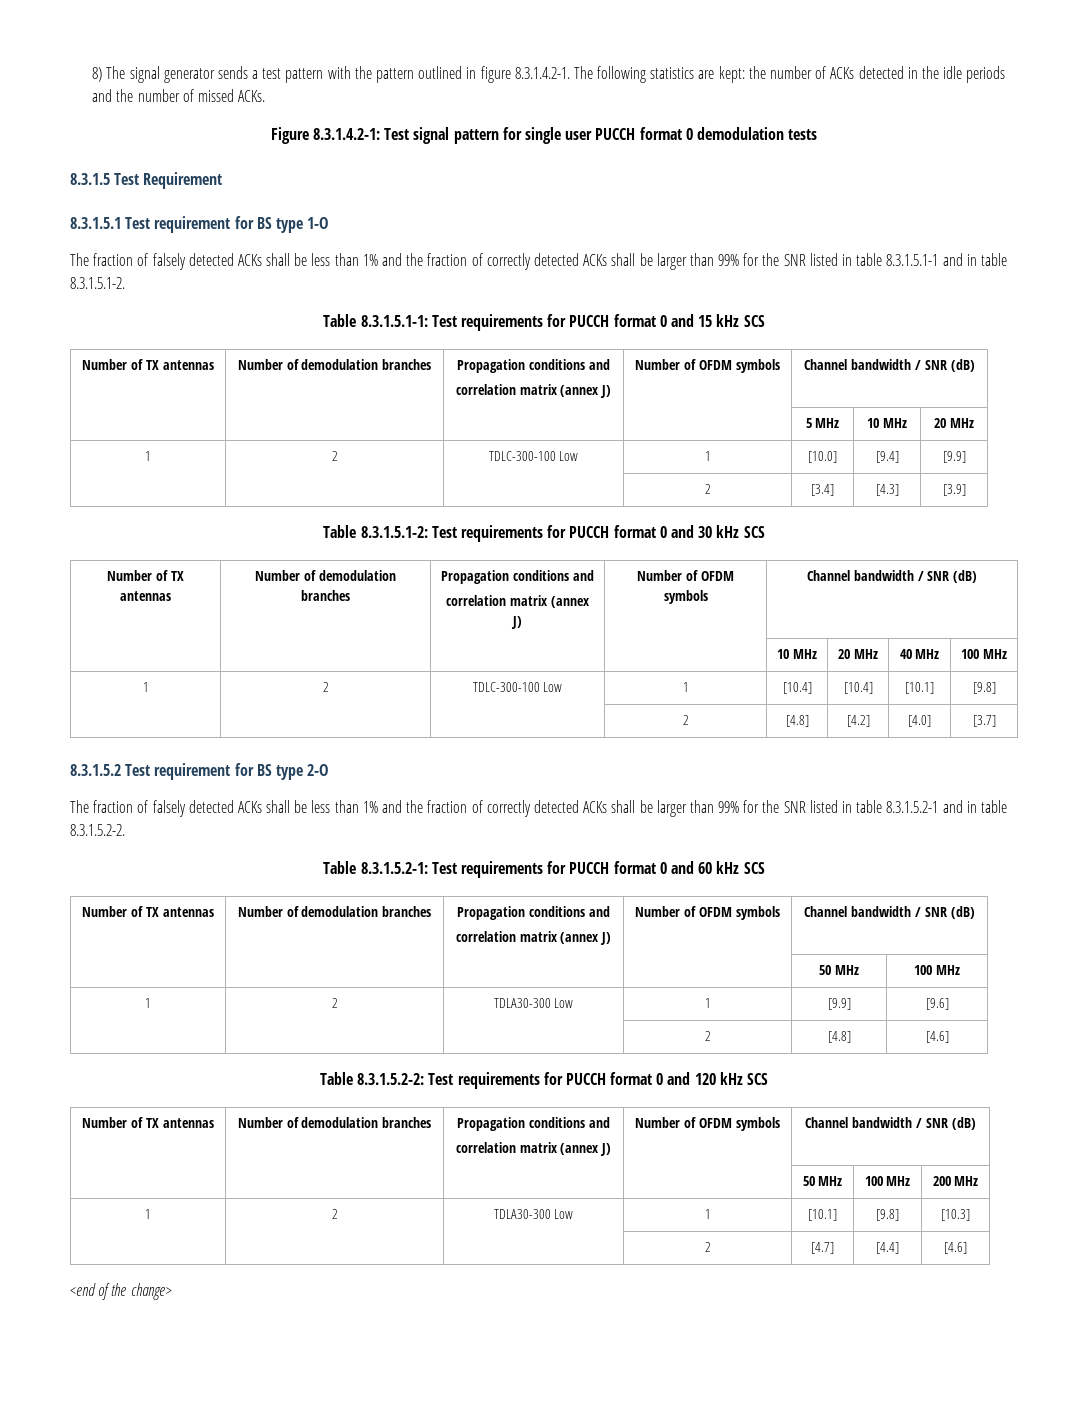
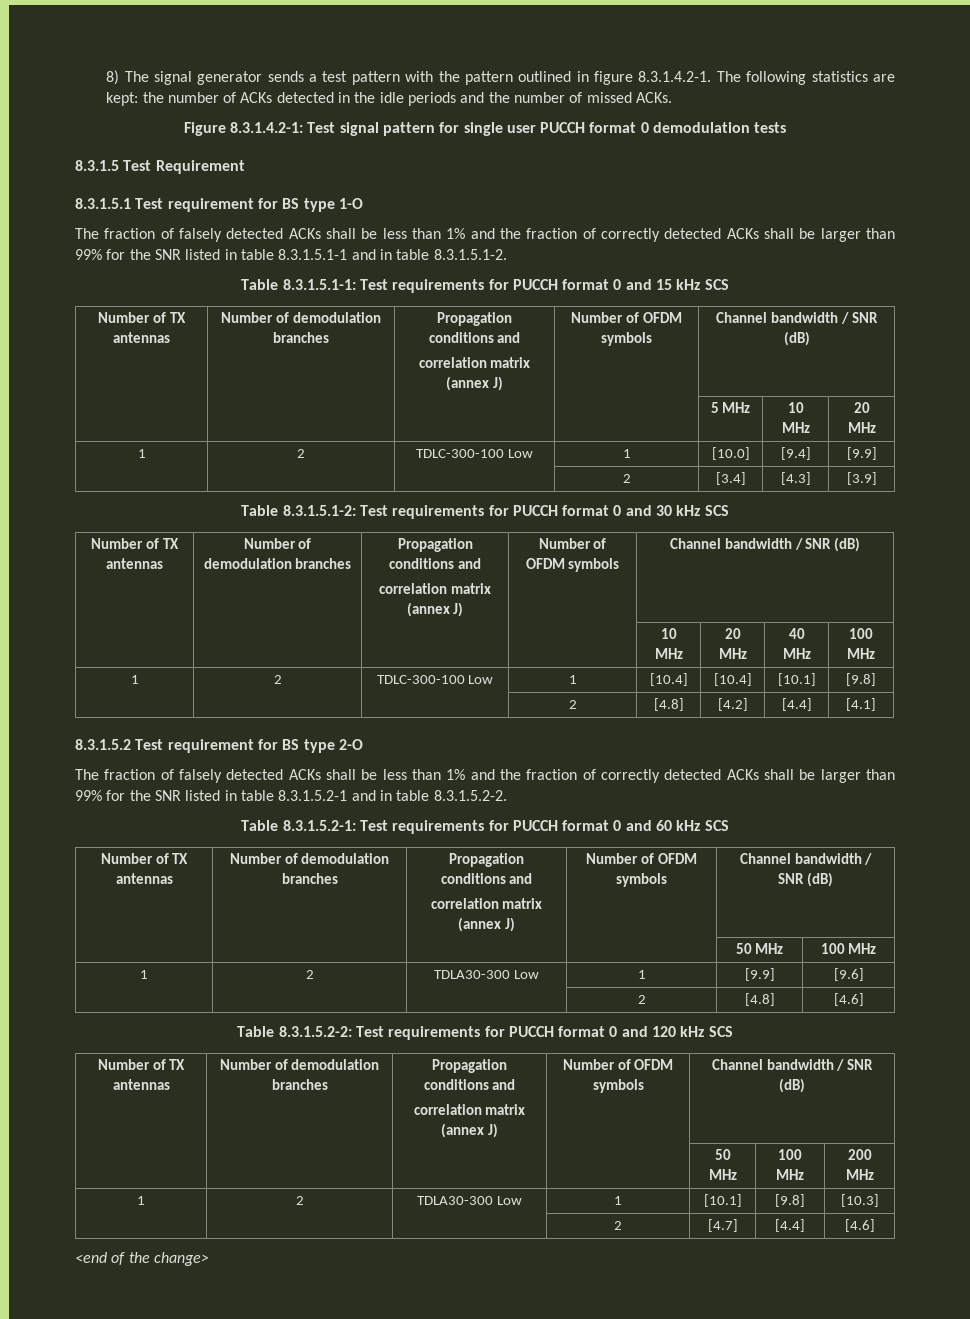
- | | | 2 | [4.8] | [4.2] | [4.0] | [3.7]
+ | | | 2 | [4.8] | [4.2] | [4.4] | [4.1]

